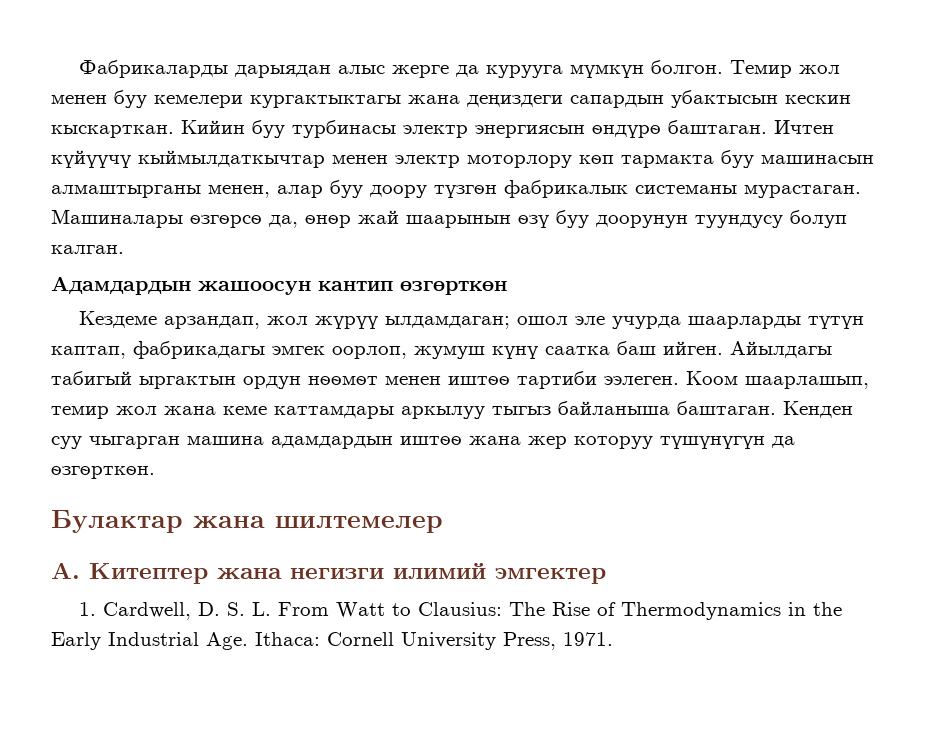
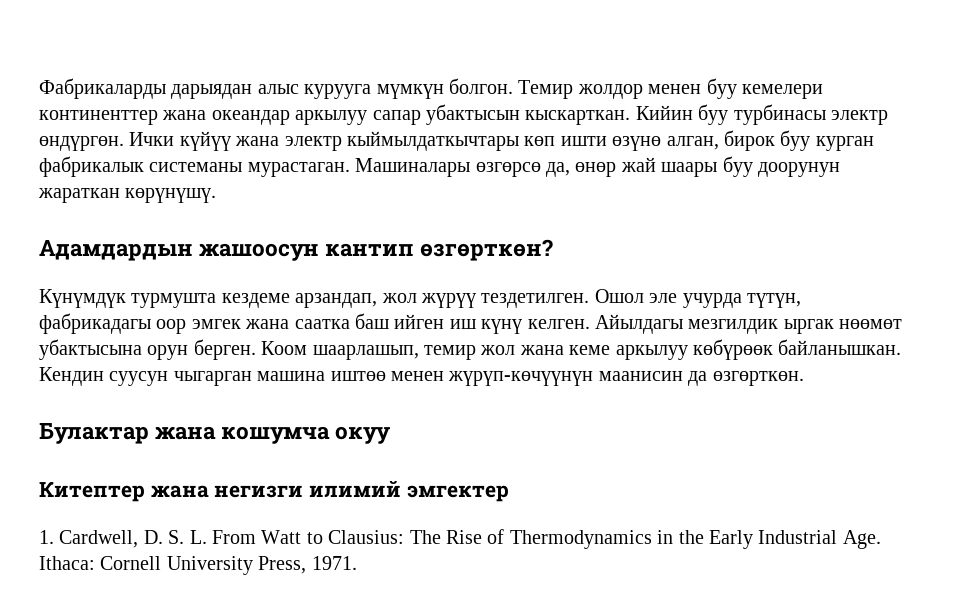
- Фабрикаларды дарыядан алыс жерге да курууга мүмкүн болгон.
+ Фабрикаларды дарыядан алыс курууга мүмкүн болгон.
- Темир жол менен буу кемелери кургактыктагы жана деңиздеги сапардын убактысын кескин кыскарткан.
+ Темир жолдор менен буу кемелери континенттер жана океандар аркылуу сапар убактысын кыскарткан.
- Кийин буу турбинасы электр энергиясын өндүрө баштаган. Ичтен күйүүчү кыймылдаткычтар менен электр моторлору көп тармакта буу машинасын алмаштырганы менен, алар буу доору түзгөн фабрикалык системаны мурастаган.
+ Кийин буу турбинасы электр өндүргөн. Ички күйүү жана электр кыймылдаткычтары көп ишти өзүнө алган, бирок буу курган фабрикалык системаны мурастаган.
- Машиналары өзгөрсө да, өнөр жай шаарынын өзү буу доорунун туундусу болуп калган.
- Адамдардын жашоосун кантип өзгөрткөн
- Кездеме арзандап, жол жүрүү ылдамдаган; ошол эле учурда шаарларды түтүн каптап, фабрикадагы эмгек оорлоп, жумуш күнү саатка баш ийген. Айылдагы табигый ыргактын ордун нөөмөт менен иштөө тартиби ээлеген.
+ Машиналары өзгөрсө да, өнөр жай шаары буу доорунун жараткан көрүнүшү.
+ Адамдардын жашоосун кантип өзгөрткөн?
+ Күнүмдүк турмушта кездеме арзандап, жол жүрүү тездетилген. Ошол эле учурда түтүн, фабрикадагы оор эмгек жана саатка баш ийген иш күнү келген. Айылдагы мезгилдик ыргак нөөмөт убактысына орун берген.
- Коом шаарлашып, темир жол жана кеме каттамдары аркылуу тыгыз байланыша баштаган. Кенден суу чыгарган машина адамдардын иштөө жана жер которуу түшүнүгүн да өзгөрткөн.
+ Коом шаарлашып, темир жол жана кеме аркылуу көбүрөөк байланышкан. Кендин суусун чыгарган машина иштөө менен жүрүп-көчүүнүн маанисин да өзгөрткөн.
- Булактар жана шилтемелер
- A. Китептер жана негизги илимий эмгектер
+ Булактар жана кошумча окуу
+ Китептер жана негизги илимий эмгектер

